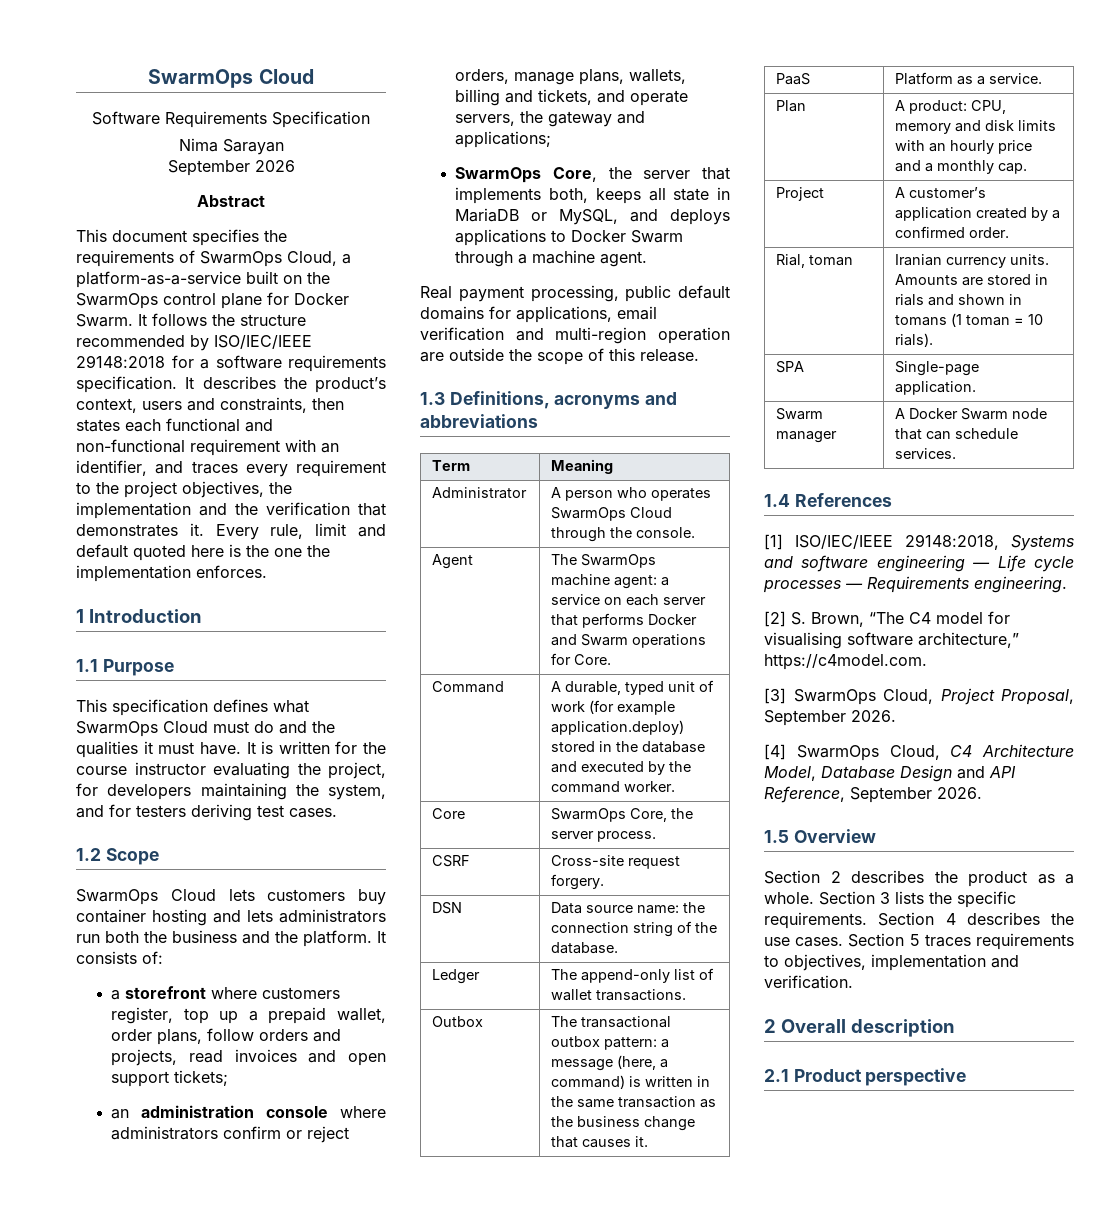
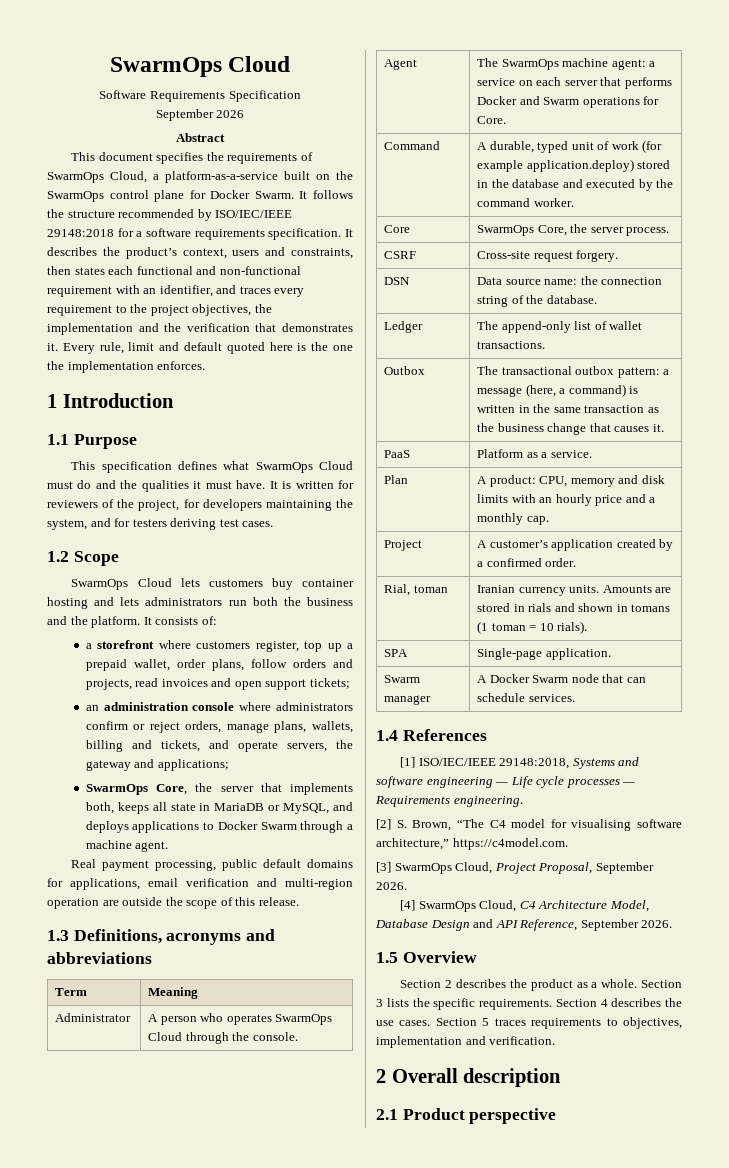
- Nima Sarayan
- It is written for the course instructor evaluating the project, for developers maintaining the system, and for testers deriving test cases.
+ It is written for reviewers of the project, for developers maintaining the system, and for testers deriving test cases.

